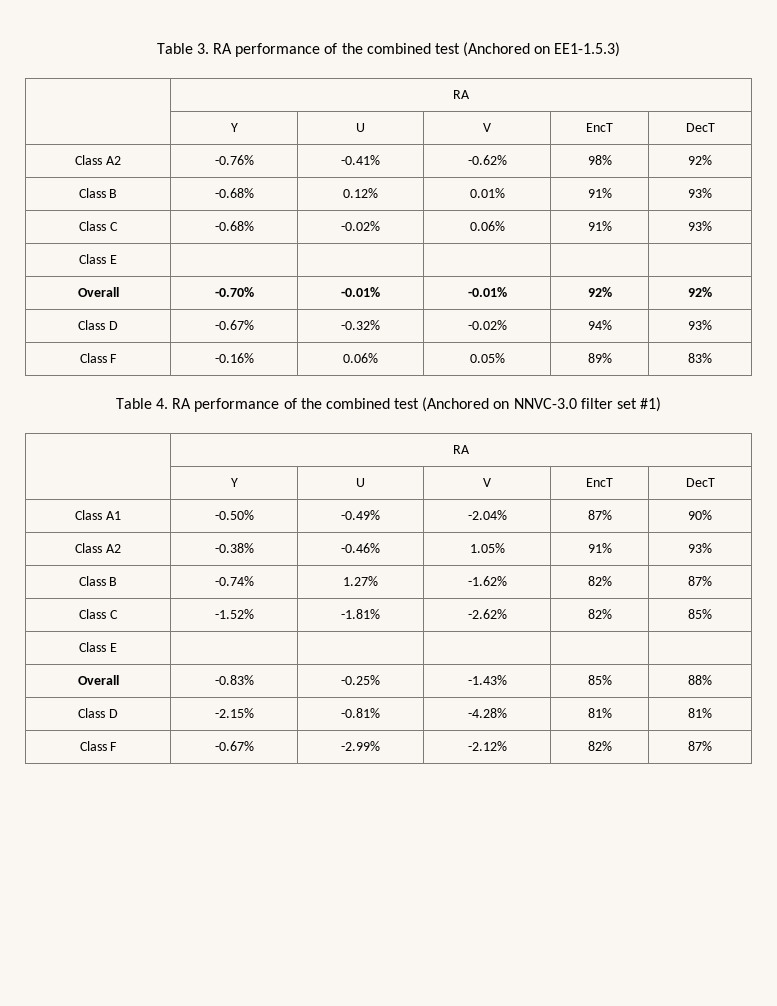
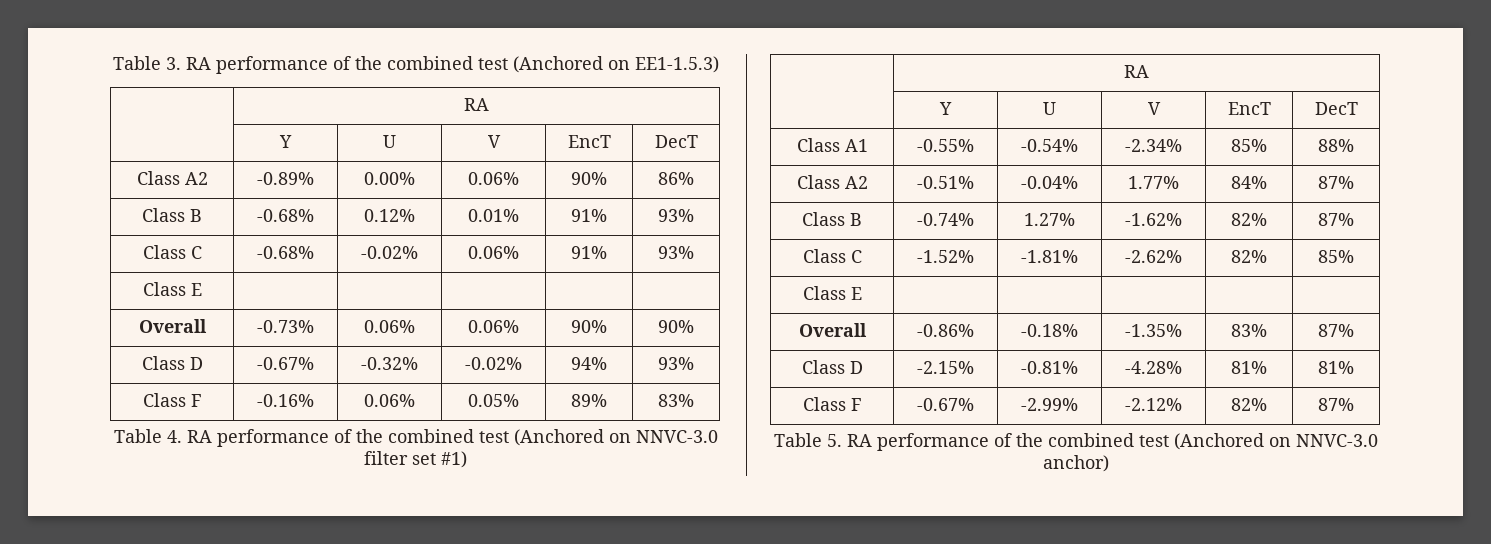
- Class A2 | -0.76% | -0.41% | -0.62% | 98% | 92%
+ Class A2 | -0.89% | 0.00% | 0.06% | 90% | 86%
- Overall | -0.70% | -0.01% | -0.01% | 92% | 92%
+ Overall | -0.73% | 0.06% | 0.06% | 90% | 90%
- Class A1 | -0.50% | -0.49% | -2.04% | 87% | 90%
- Class A2 | -0.38% | -0.46% | 1.05% | 91% | 93%
+ Class A1 | -0.55% | -0.54% | -2.34% | 85% | 88%
+ Class A2 | -0.51% | -0.04% | 1.77% | 84% | 87%
- Overall | -0.83% | -0.25% | -1.43% | 85% | 88%
+ Overall | -0.86% | -0.18% | -1.35% | 83% | 87%
+ Table 5. RA performance of the combined test (Anchored on NNVC-3.0 anchor)

